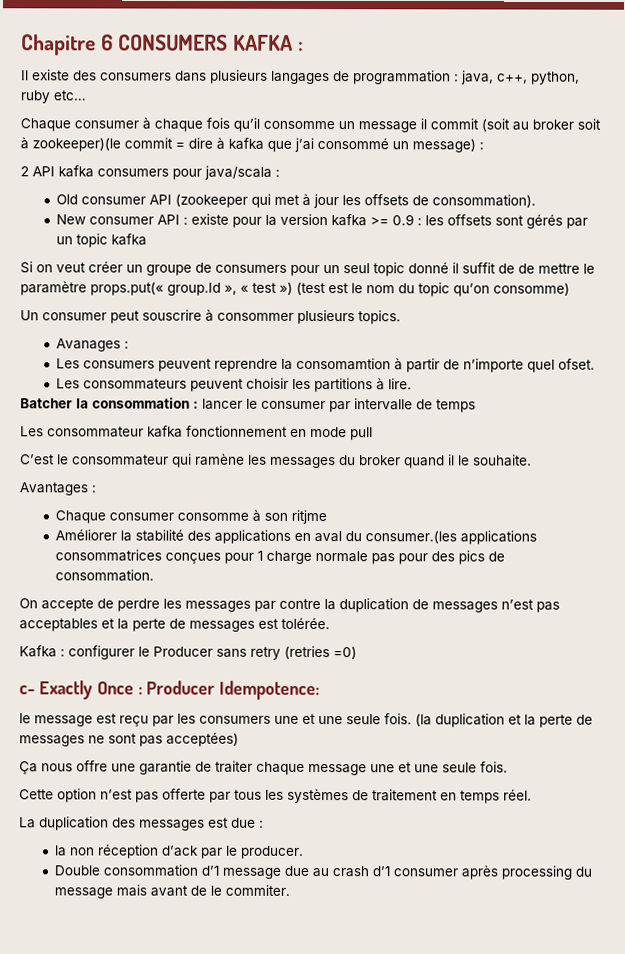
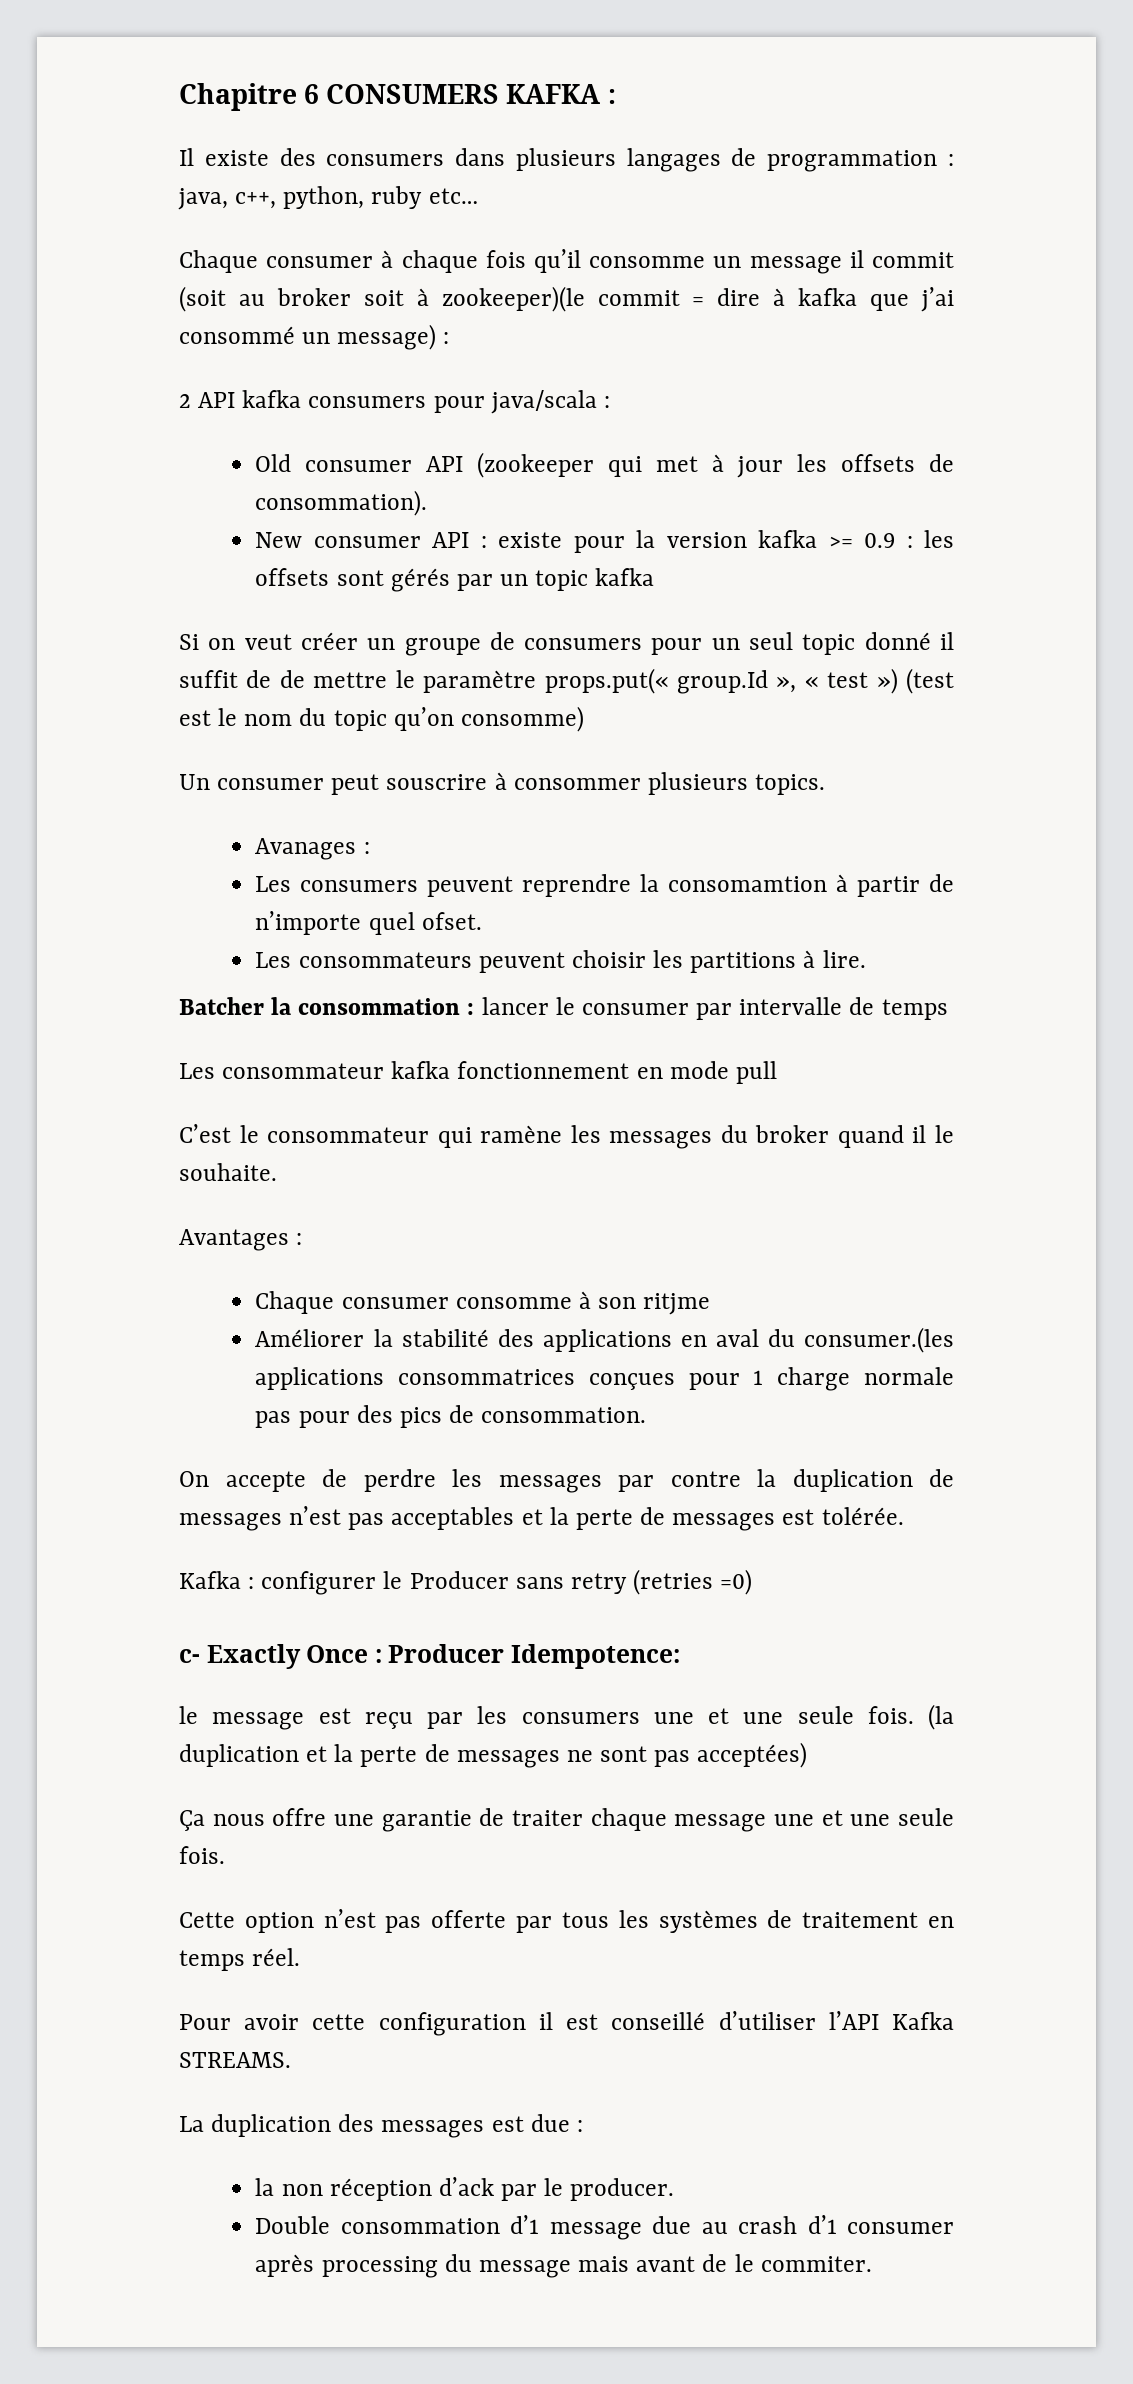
+ Pour avoir cette configuration il est conseillé d’utiliser l’API Kafka STREAMS.

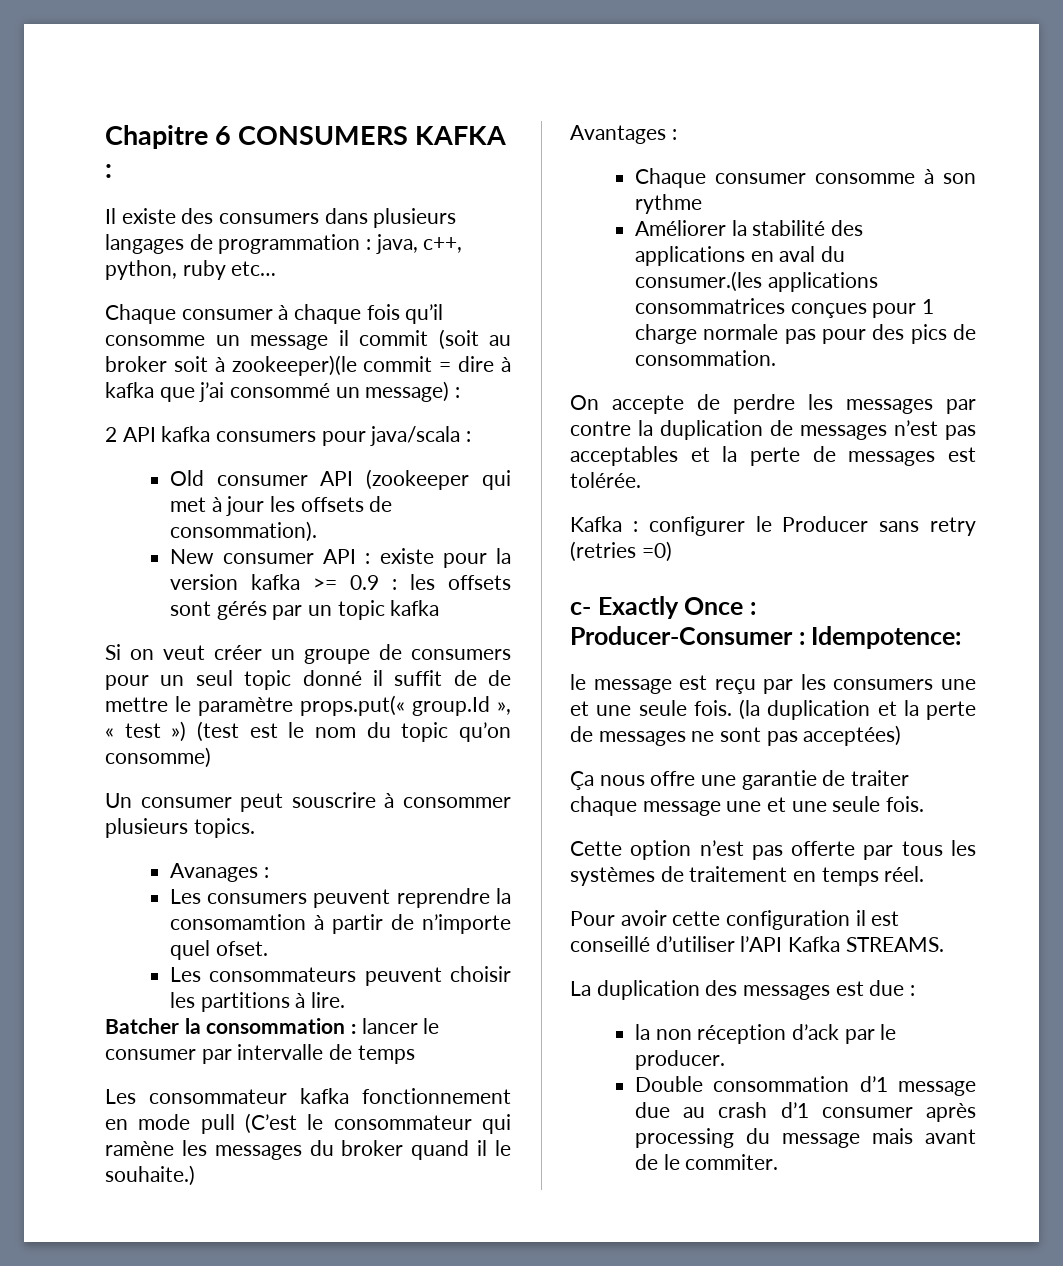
- Les consommateur kafka fonctionnement en mode pull
- C’est le consommateur qui ramène les messages du broker quand il le souhaite.
+ Les consommateur kafka fonctionnement en mode pull (C’est le consommateur qui ramène les messages du broker quand il le souhaite.)
- Chaque consumer consomme à son ritjme
+ Chaque consumer consomme à son rythme
- c- Exactly Once : Producer Idempotence:
+ c- Exactly Once : Producer-Consumer : Idempotence:

